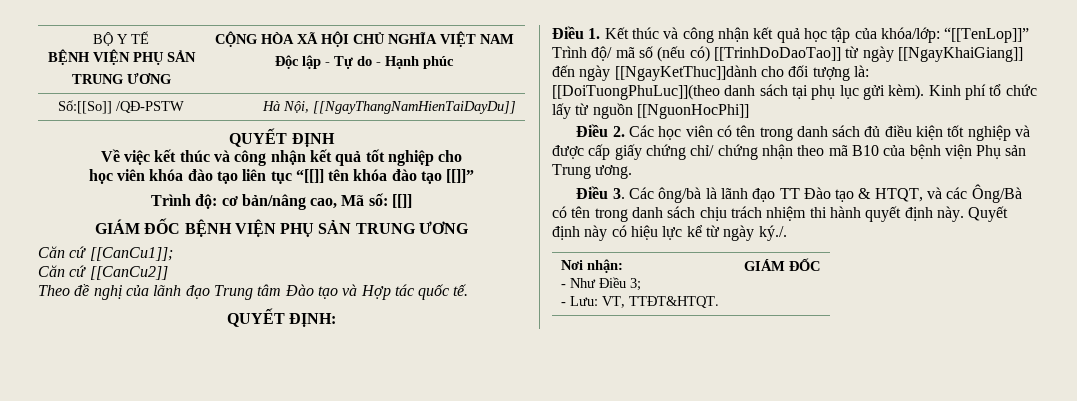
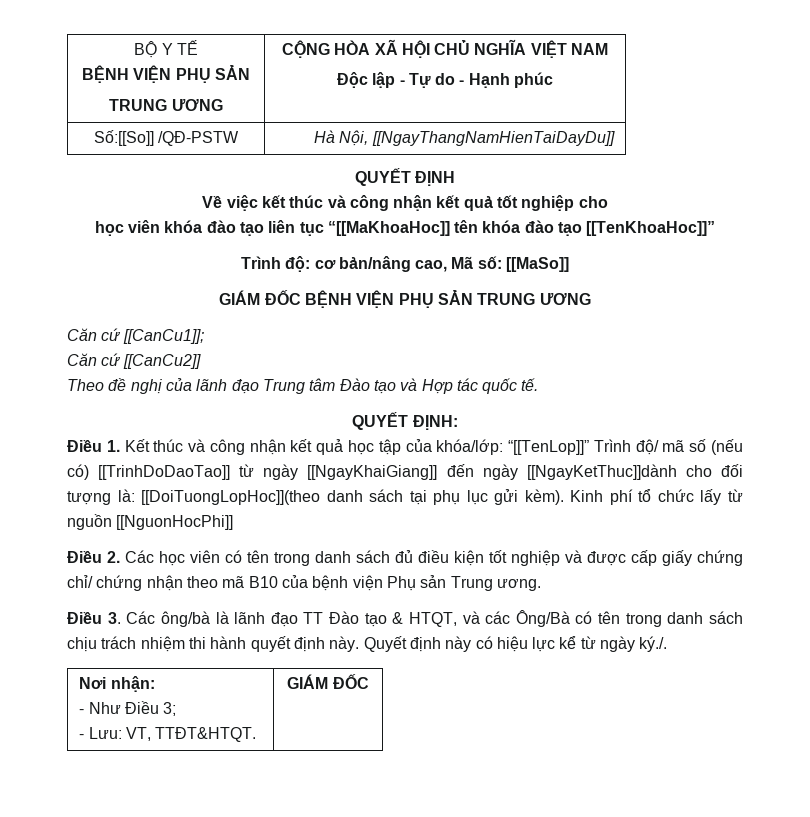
- học viên khóa đào tạo liên tục “[[]] tên khóa đào tạo [[]]”
+ học viên khóa đào tạo liên tục “[[MaKhoaHoc]] tên khóa đào tạo [[TenKhoaHoc]]”
- Trình độ: cơ bản/nâng cao, Mã số: [[]]
+ Trình độ: cơ bản/nâng cao, Mã số: [[MaSo]]
- Điều 1. Kết thúc và công nhận kết quả học tập của khóa/lớp: “[[TenLop]]” Trình độ/ mã số (nếu có) [[TrinhDoDaoTao]] từ ngày [[NgayKhaiGiang]] đến ngày [[NgayKetThuc]]dành cho đối tượng là: [[DoiTuongPhuLuc]](theo danh sách tại phụ lục gửi kèm).
+ Điều 1. Kết thúc và công nhận kết quả học tập của khóa/lớp: “[[TenLop]]” Trình độ/ mã số (nếu có) [[TrinhDoDaoTao]] từ ngày [[NgayKhaiGiang]] đến ngày [[NgayKetThuc]]dành cho đối tượng là: [[DoiTuongLopHoc]](theo danh sách tại phụ lục gửi kèm).

